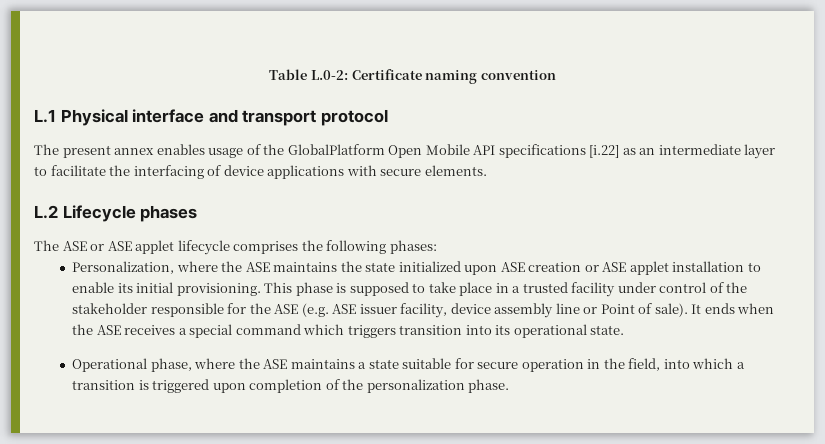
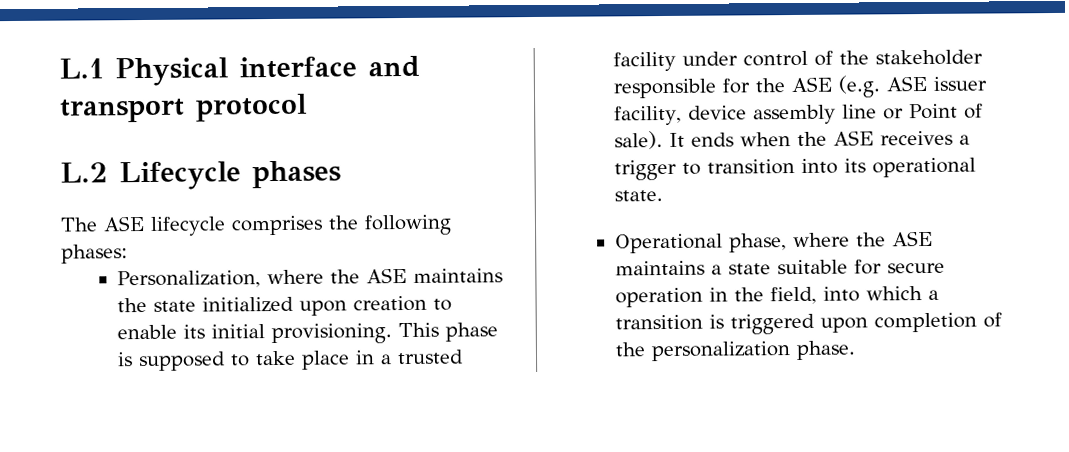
- Table L.0-2: Certificate naming convention
- The present annex enables usage of the GlobalPlatform Open Mobile API specifications [i.22] as an intermediate layer to facilitate the interfacing of device applications with secure elements.
- The ASE or ASE applet lifecycle comprises the following phases:
+ The ASE lifecycle comprises the following phases:
- Personalization, where the ASE maintains the state initialized upon ASE creation or ASE applet installation to enable its initial provisioning.
+ Personalization, where the ASE maintains the state initialized upon creation to enable its initial provisioning.
- It ends when the ASE receives a special command which triggers transition into its operational state.
+ It ends when the ASE receives a trigger to transition into its operational state.

